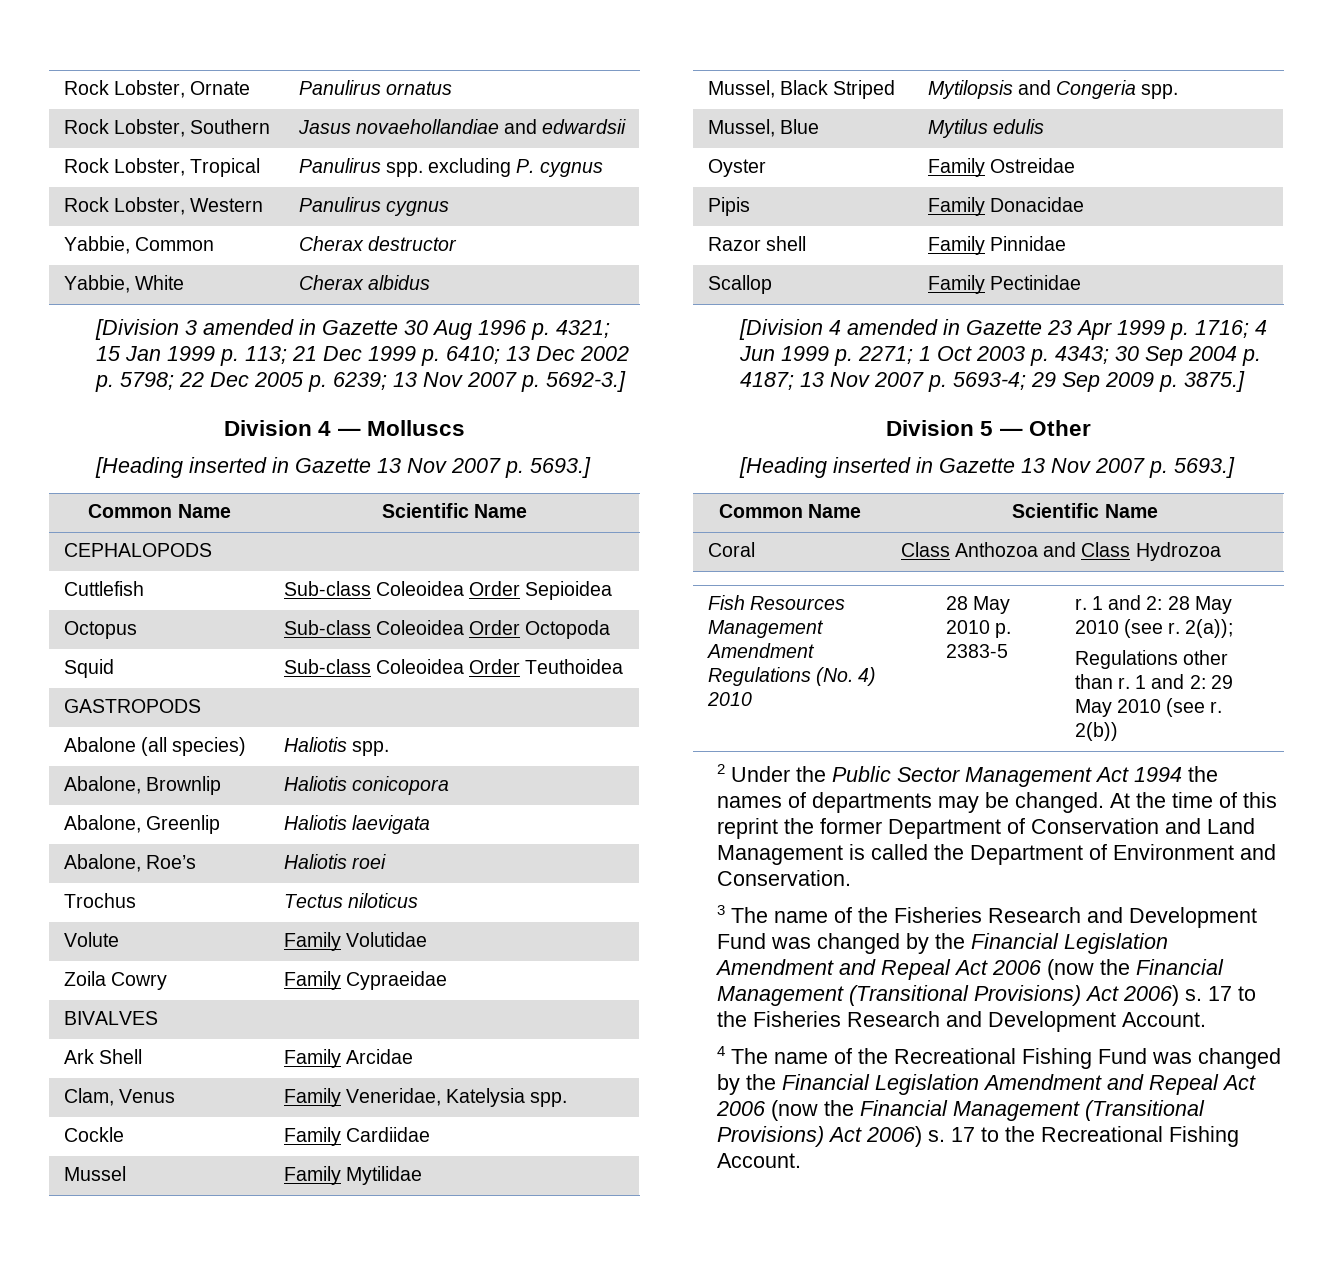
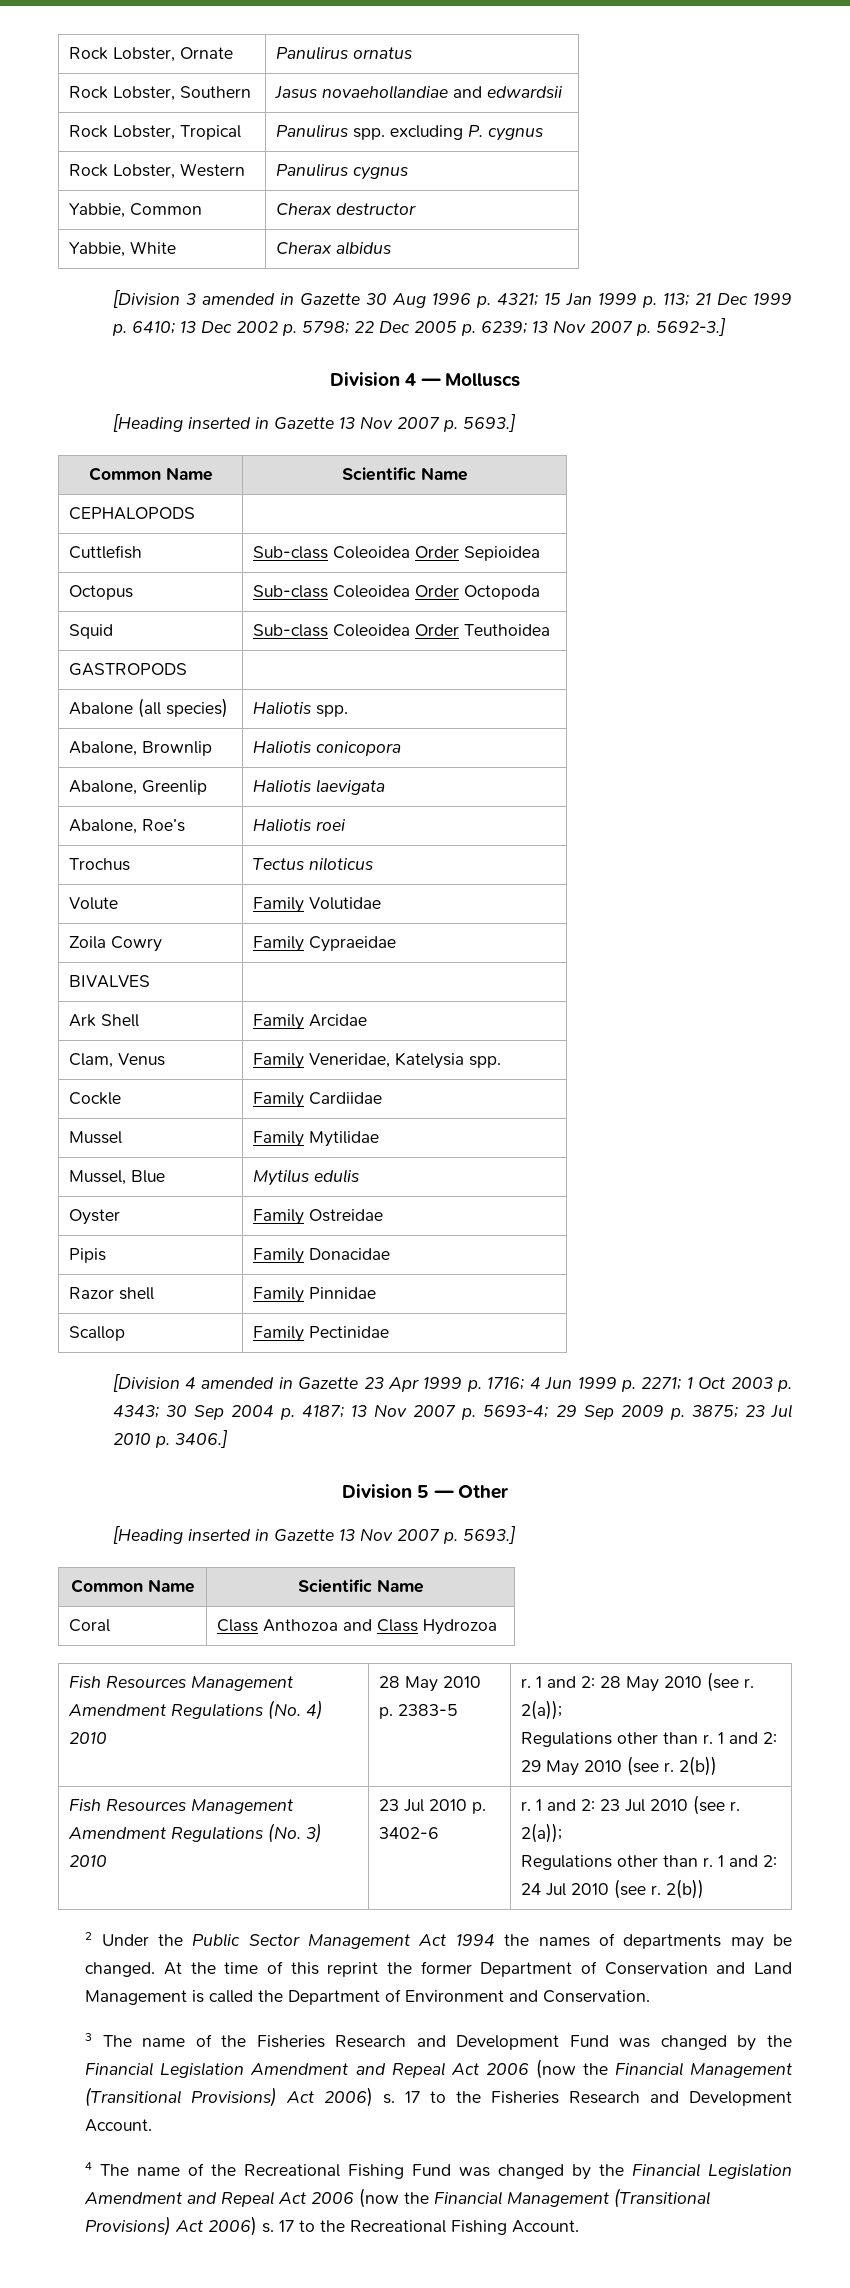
- Mussel, Black Striped | Mytilopsis and Congeria spp.
- [Division 4 amended in Gazette 23 Apr 1999 p. 1716; 4 Jun 1999 p. 2271; 1 Oct 2003 p. 4343; 30 Sep 2004 p. 4187; 13 Nov 2007 p. 5693-4; 29 Sep 2009 p. 3875.]
+ [Division 4 amended in Gazette 23 Apr 1999 p. 1716; 4 Jun 1999 p. 2271; 1 Oct 2003 p. 4343; 30 Sep 2004 p. 4187; 13 Nov 2007 p. 5693-4; 29 Sep 2009 p. 3875; 23 Jul 2010 p. 3406.]
+ Fish Resources Management Amendment Regulations (No. 3) 2010 | 23 Jul 2010 p. 3402-6 | r. 1 and 2: 23 Jul 2010 (see r. 2(a));
+ Regulations other than r. 1 and 2: 24 Jul 2010 (see r. 2(b))

